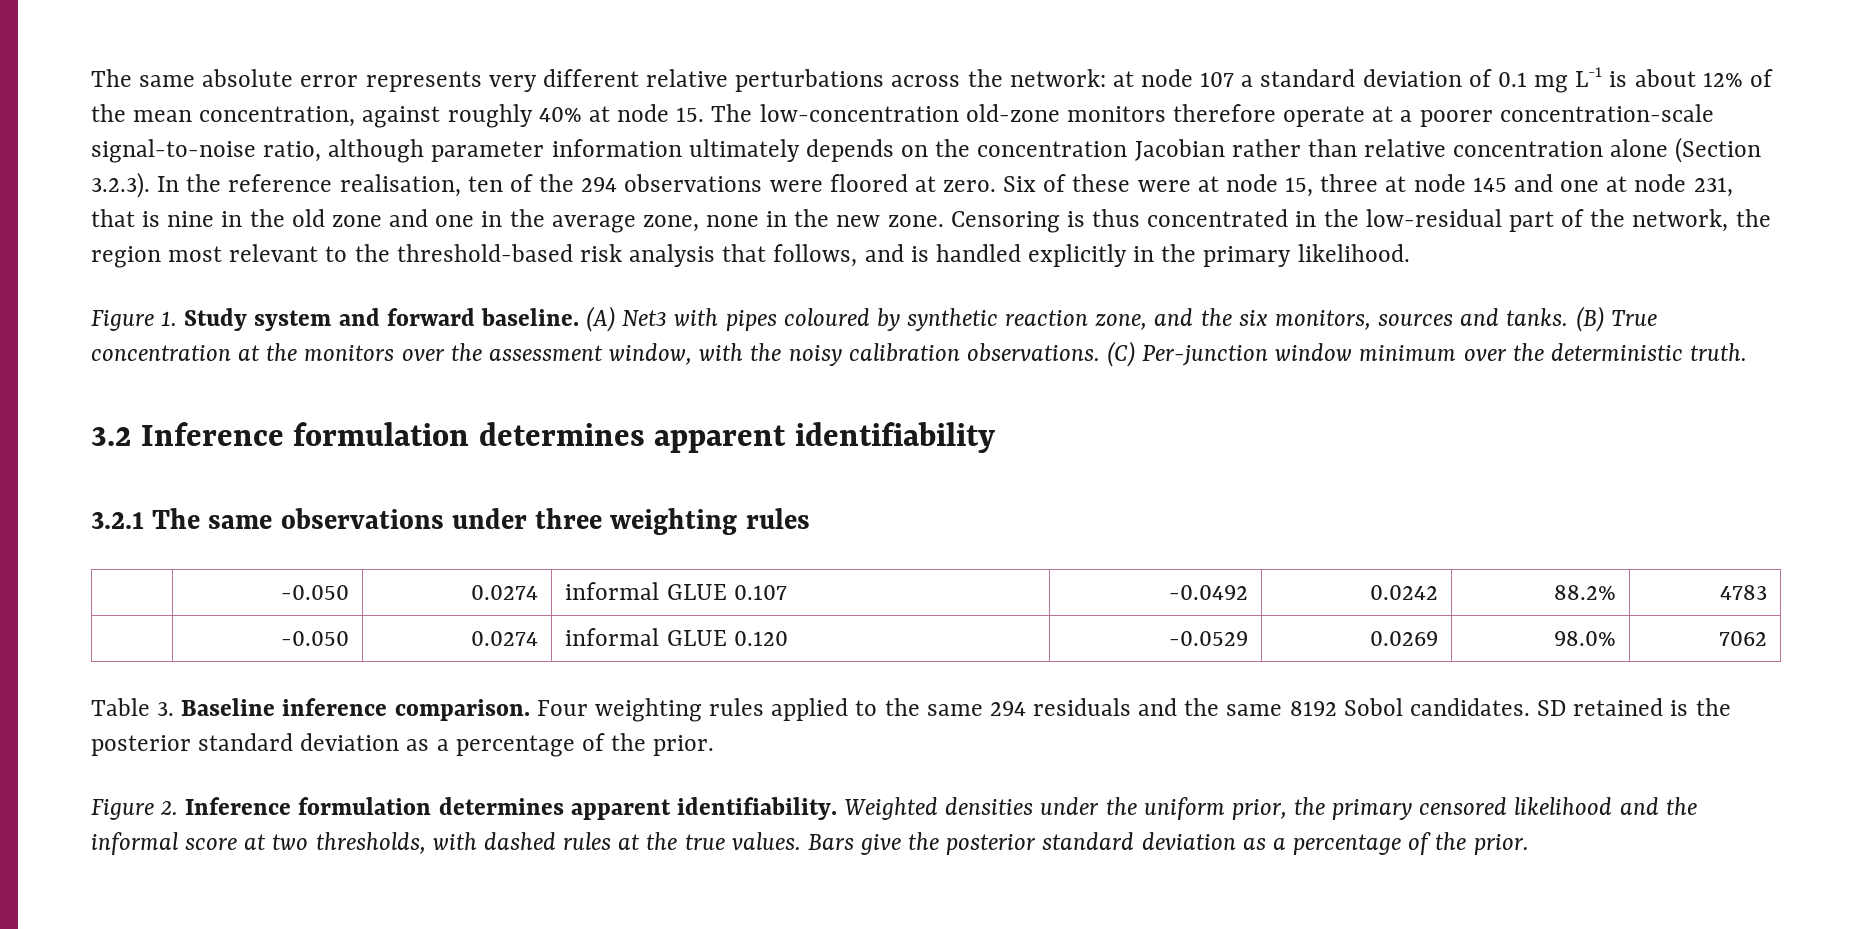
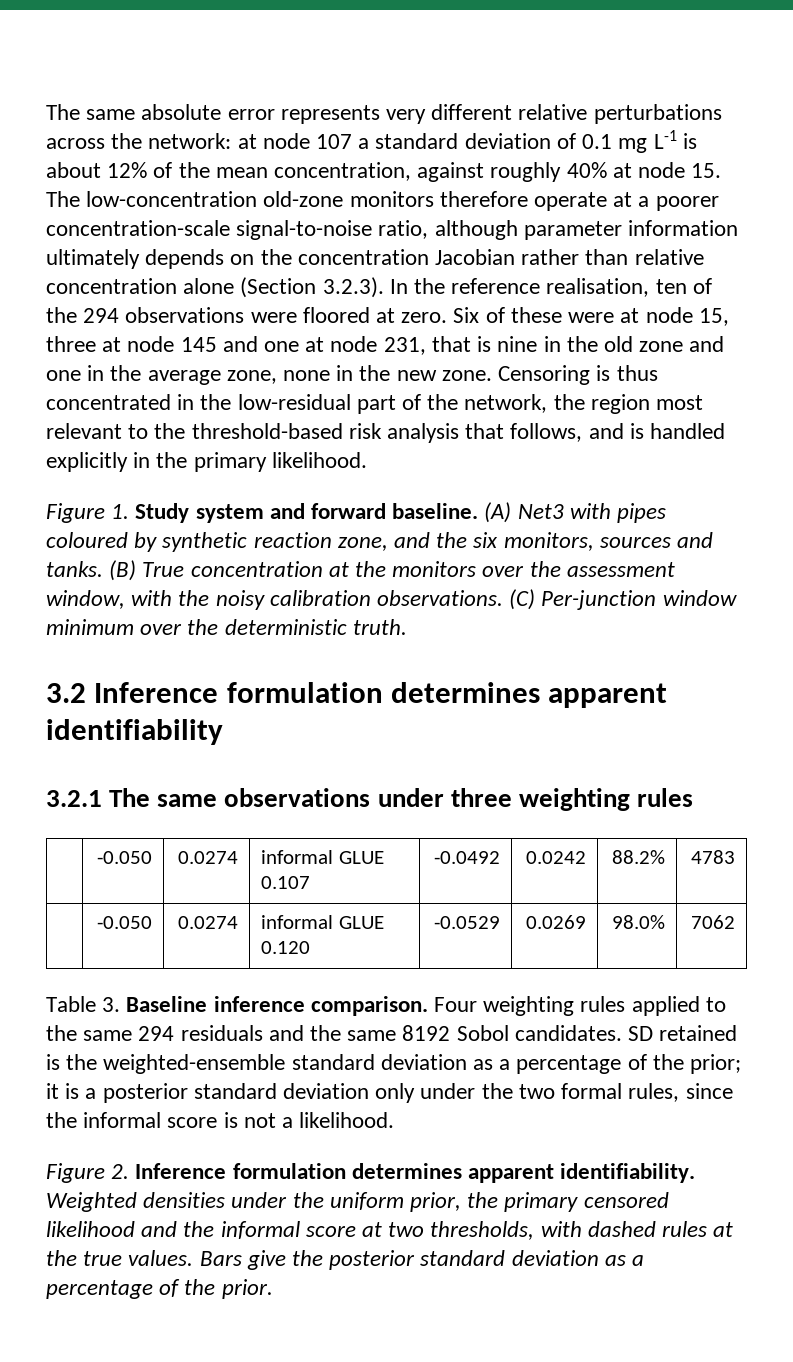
- SD retained is the posterior standard deviation as a percentage of the prior.
+ SD retained is the weighted-ensemble standard deviation as a percentage of the prior; it is a posterior standard deviation only under the two formal rules, since the informal score is not a likelihood.

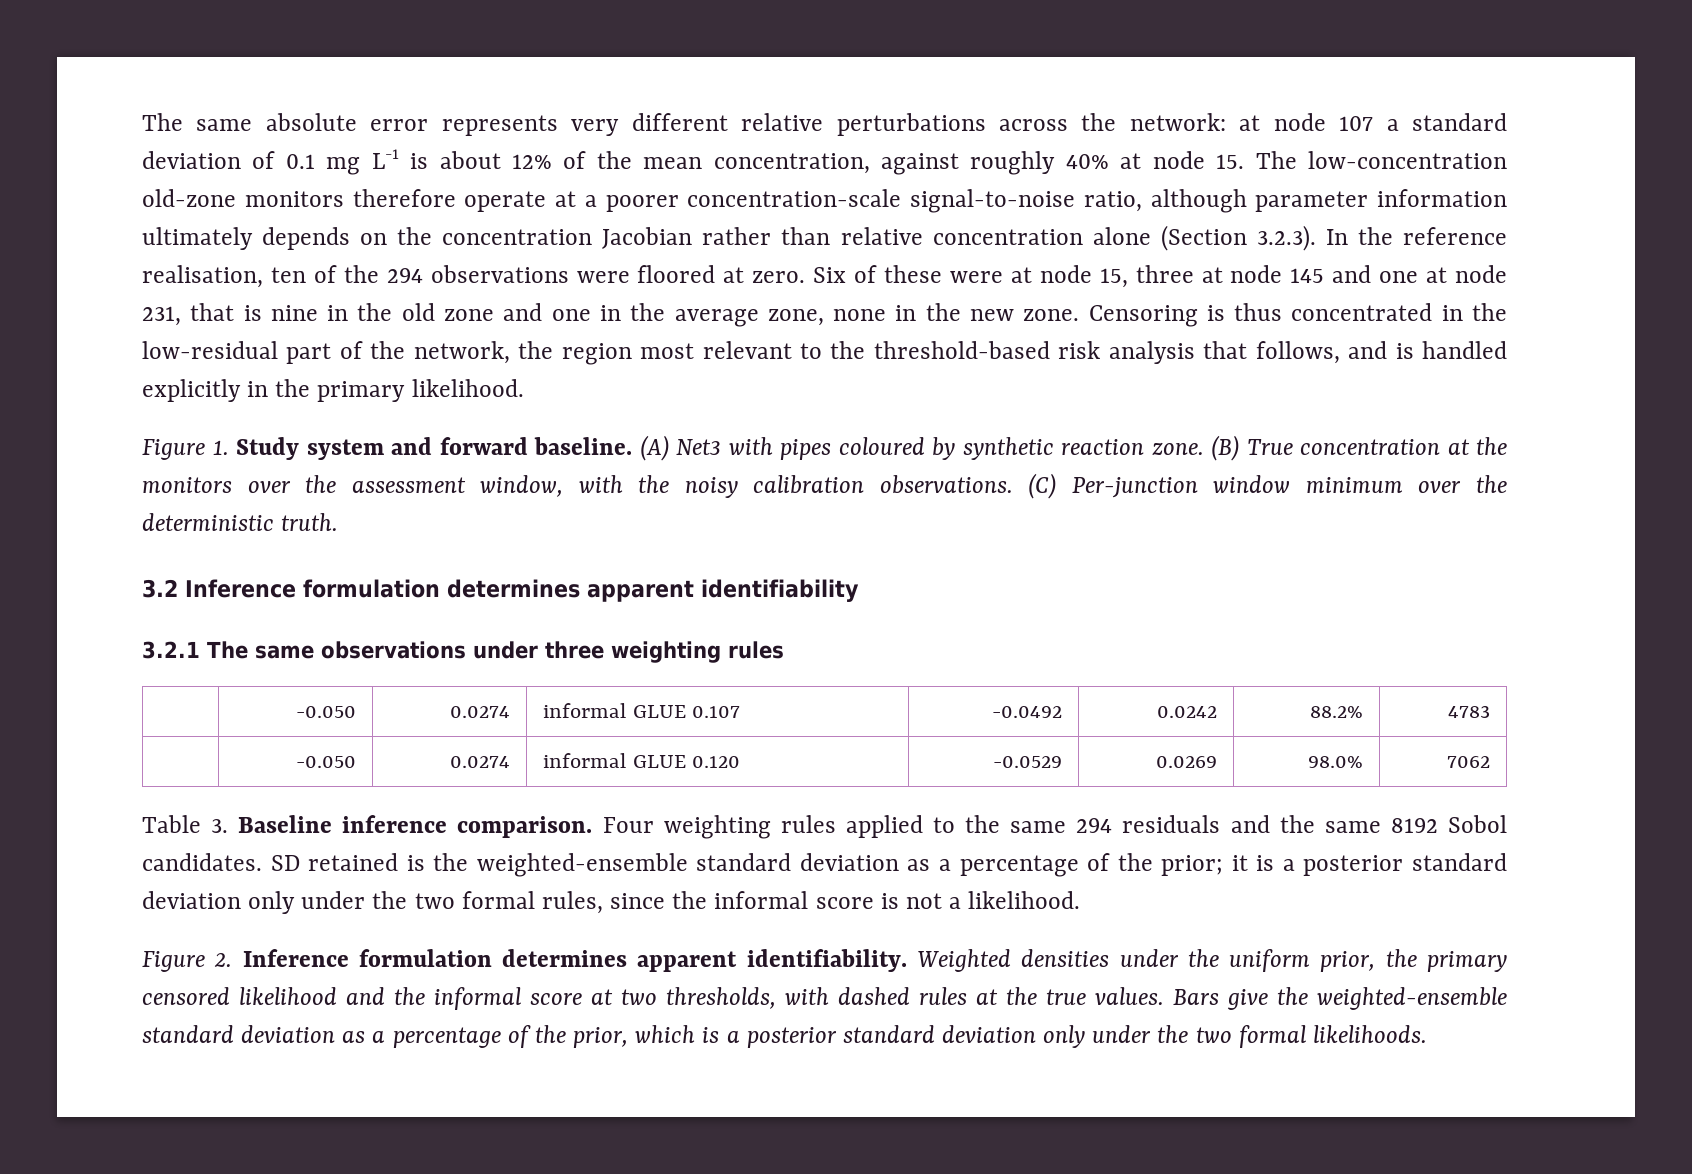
- (A) Net3 with pipes coloured by synthetic reaction zone, and the six monitors, sources and tanks.
+ (A) Net3 with pipes coloured by synthetic reaction zone.
- Bars give the posterior standard deviation as a percentage of the prior.
+ Bars give the weighted-ensemble standard deviation as a percentage of the prior, which is a posterior standard deviation only under the two formal likelihoods.

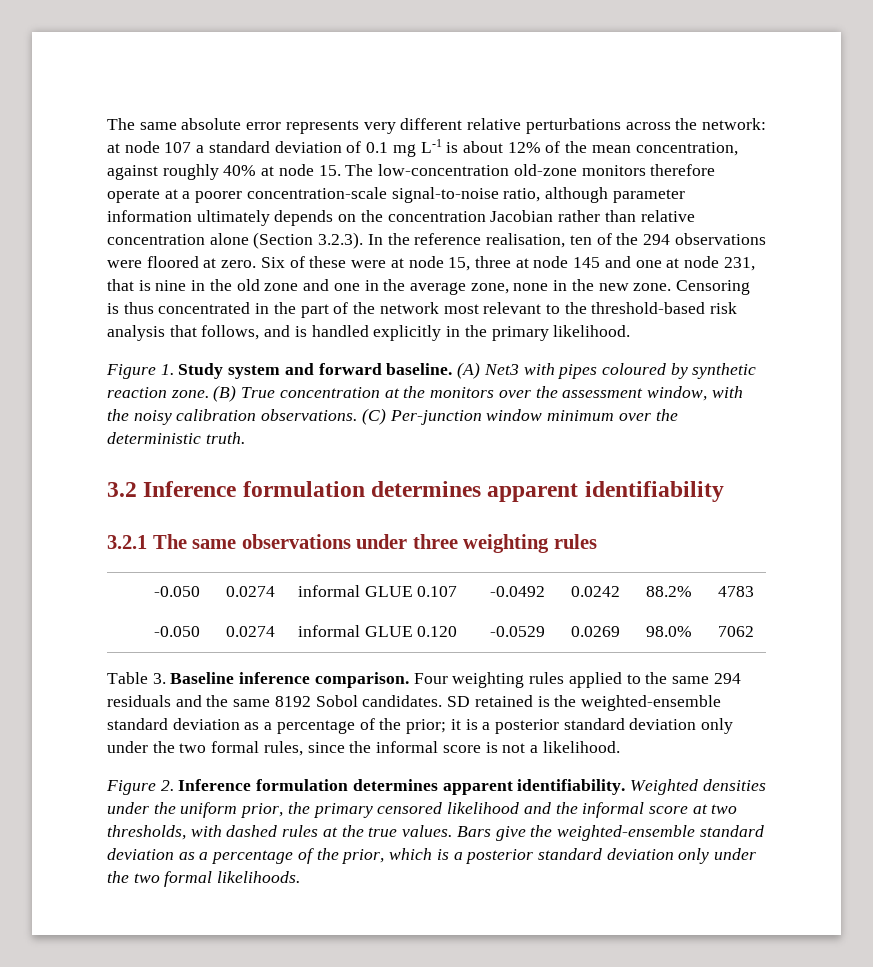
- Censoring is thus concentrated in the low-residual part of the network, the region most relevant to the threshold-based risk analysis that follows, and is handled explicitly in the primary likelihood.
+ Censoring is thus concentrated in the part of the network most relevant to the threshold-based risk analysis that follows, and is handled explicitly in the primary likelihood.

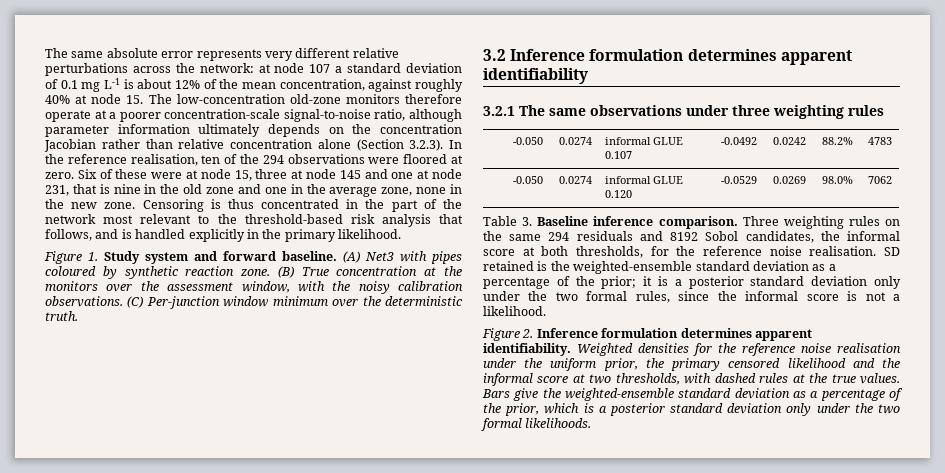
- Four weighting rules applied to the same 294 residuals and the same 8192 Sobol candidates.
+ Three weighting rules on the same 294 residuals and 8192 Sobol candidates, the informal score at both thresholds, for the reference noise realisation.
- Weighted densities under the uniform prior, the primary censored likelihood and the informal score at two thresholds, with dashed rules at the true values.
+ Weighted densities for the reference noise realisation under the uniform prior, the primary censored likelihood and the informal score at two thresholds, with dashed rules at the true values.

